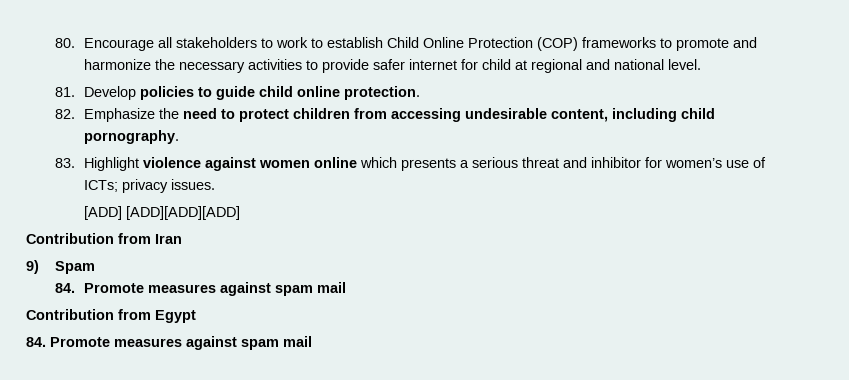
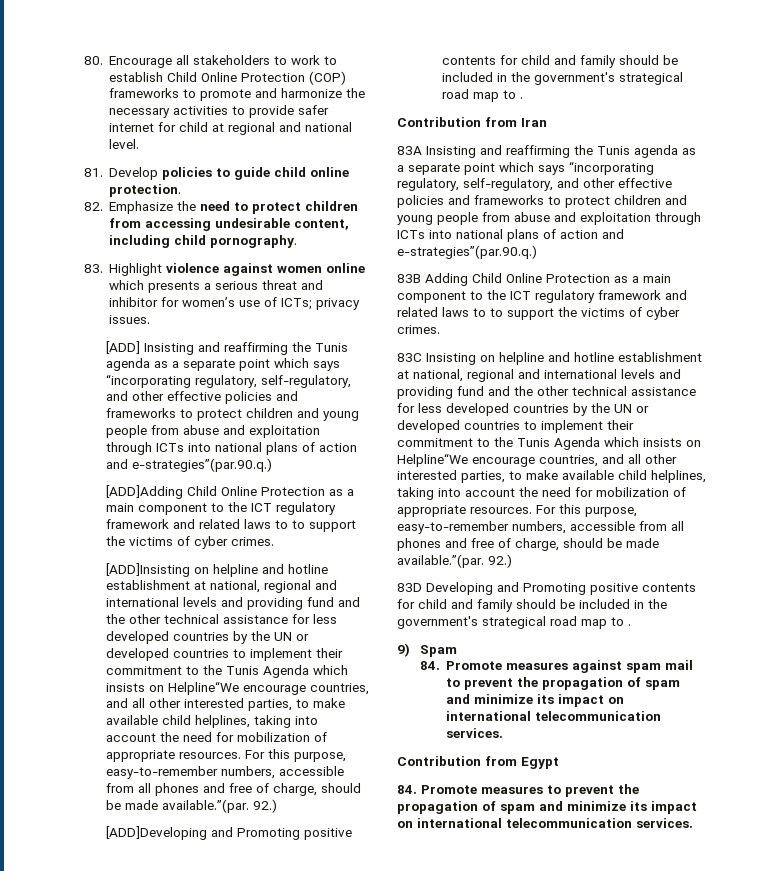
- [ADD] [ADD][ADD][ADD]
+ [ADD] Insisting and reaffirming the Tunis agenda as a separate point which says “incorporating regulatory, self-regulatory, and other effective policies and frameworks to protect children and young people from abuse and exploitation through ICTs into national plans of action and e-strategies”(par.90.q.)
+ [ADD]Adding Child Online Protection as a main component to the ICT regulatory framework and related laws to to support the victims of cyber crimes.
+ [ADD]Insisting on helpline and hotline establishment at national, regional and international levels and providing fund and the other technical assistance for less developed countries by the UN or developed countries to implement their commitment to the Tunis Agenda which insists on Helpline“We encourage countries, and all other interested parties, to make available child helplines, taking into account the need for mobilization of appropriate resources. For this purpose, easy-to-remember numbers, accessible from all phones and free of charge, should be made available.”(par. 92.)
+ [ADD]Developing and Promoting positive contents for child and family should be included in the government's strategical road map to .
  Contribution from Iran
+ 83A Insisting and reaffirming the Tunis agenda as a separate point which says “incorporating regulatory, self-regulatory, and other effective policies and frameworks to protect children and young people from abuse and exploitation through ICTs into national plans of action and e-strategies”(par.90.q.)
+ 83B Adding Child Online Protection as a main component to the ICT regulatory framework and related laws to to support the victims of cyber crimes.
+ 83C Insisting on helpline and hotline establishment at national, regional and international levels and providing fund and the other technical assistance for less developed countries by the UN or developed countries to implement their commitment to the Tunis Agenda which insists on Helpline“We encourage countries, and all other interested parties, to make available child helplines, taking into account the need for mobilization of appropriate resources. For this purpose, easy-to-remember numbers, accessible from all phones and free of charge, should be made available.”(par. 92.)
+ 83D Developing and Promoting positive contents for child and family should be included in the government's strategical road map to .
  9) Spam
- 84. Promote measures against spam mail
+ 84. Promote measures against spam mail to prevent the propagation of spam and minimize its impact on international telecommunication services.
  Contribution from Egypt
- 84. Promote measures against spam mail
+ 84. Promote measures to prevent the propagation of spam and minimize its impact on international telecommunication services.

